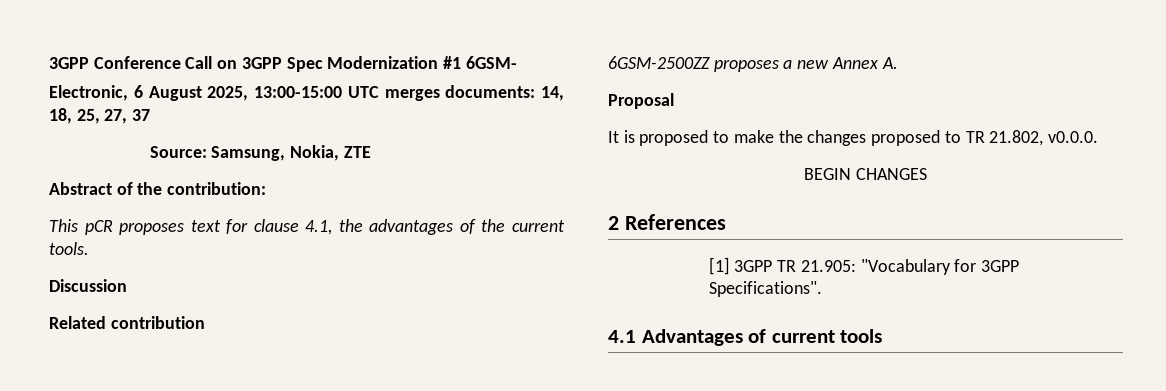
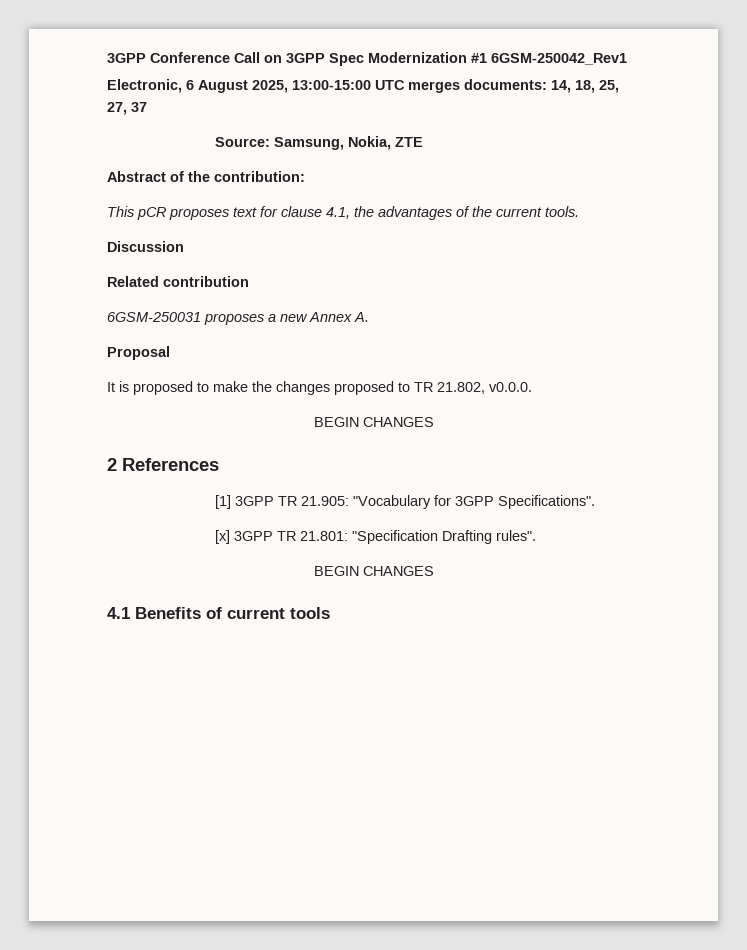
- 3GPP Conference Call on 3GPP Spec Modernization #1 6GSM-
+ 3GPP Conference Call on 3GPP Spec Modernization #1 6GSM-250042_Rev1
- 6GSM-2500ZZ proposes a new Annex A.
+ 6GSM-250031 proposes a new Annex A.
+ [x] 3GPP TR 21.801: "Specification Drafting rules".
+ BEGIN CHANGES
- 4.1 Advantages of current tools
+ 4.1 Benefits of current tools

